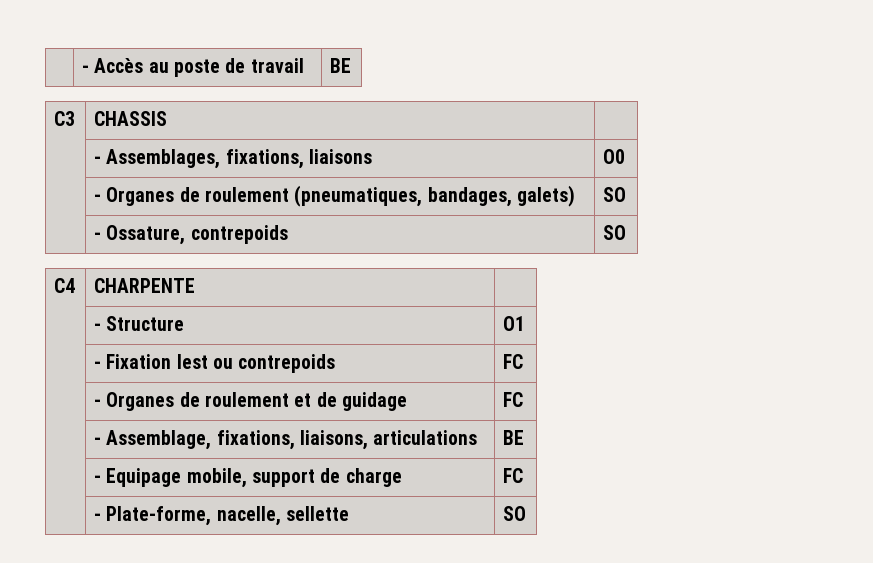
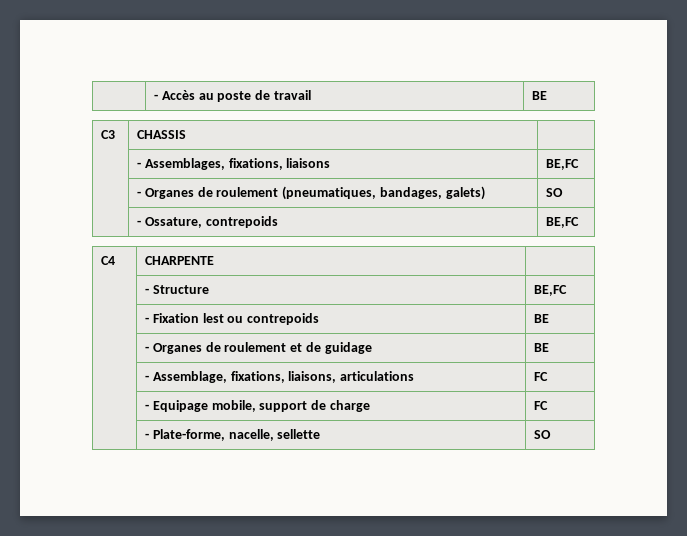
- | - Assemblages, fixations, liaisons | O0
+ | - Assemblages, fixations, liaisons | BE,FC
- | - Ossature, contrepoids | SO
+ | - Ossature, contrepoids | BE,FC
- | - Structure | O1
+ | - Structure | BE,FC
- | - Fixation lest ou contrepoids | FC
+ | - Fixation lest ou contrepoids | BE
- | - Organes de roulement et de guidage | FC
+ | - Organes de roulement et de guidage | BE
- | - Assemblage, fixations, liaisons, articulations | BE
+ | - Assemblage, fixations, liaisons, articulations | FC

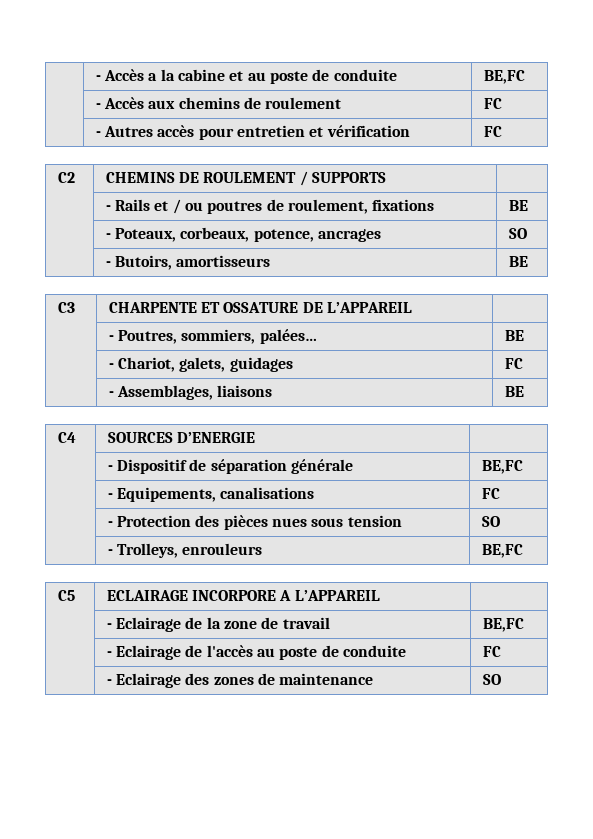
- | - Accès au poste de travail | BE
- C3 | CHASSIS |
+ | - Accès a la cabine et au poste de conduite | BE,FC
+ | - Accès aux chemins de roulement | FC
+ | - Autres accès pour entretien et vérification | FC
+ C2 | CHEMINS DE ROULEMENT / SUPPORTS |
+ | - Rails et / ou poutres de roulement, fixations | BE
+ | - Poteaux, corbeaux, potence, ancrages | SO
+ | - Butoirs, amortisseurs | BE
+ C3 | CHARPENTE ET OSSATURE DE L’APPAREIL |
+ | - Poutres, sommiers, palées… | BE
+ | - Chariot, galets, guidages | FC
- | - Assemblages, fixations, liaisons | BE,FC
- | - Organes de roulement (pneumatiques, bandages, galets) | SO
- | - Ossature, contrepoids | BE,FC
- C4 | CHARPENTE |
- | - Structure | BE,FC
- | - Fixation lest ou contrepoids | BE
- | - Organes de roulement et de guidage | BE
- | - Assemblage, fixations, liaisons, articulations | FC
- | - Equipage mobile, support de charge | FC
- | - Plate-forme, nacelle, sellette | SO
+ | - Assemblages, liaisons | BE
+ C4 | SOURCES D’ENERGIE |
+ | - Dispositif de séparation générale | BE,FC
+ | - Equipements, canalisations | FC
+ | - Protection des pièces nues sous tension | SO
+ | - Trolleys, enrouleurs | BE,FC
+ C5 | ECLAIRAGE INCORPORE A L’APPAREIL |
+ | - Eclairage de la zone de travail | BE,FC
+ | - Eclairage de l'accès au poste de conduite | FC
+ | - Eclairage des zones de maintenance | SO

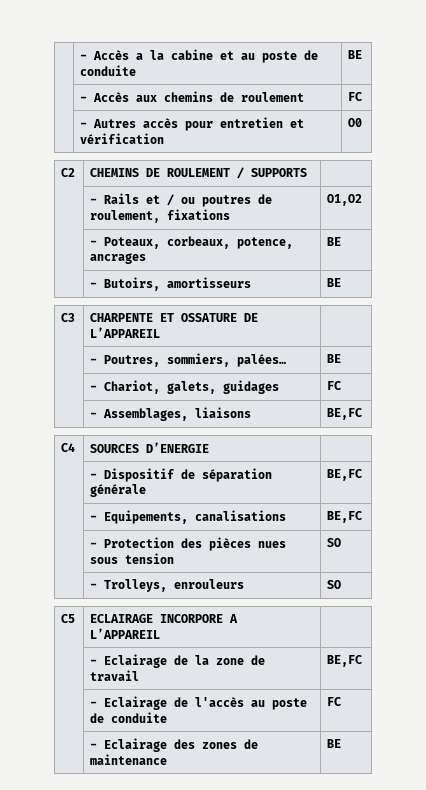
- | - Accès a la cabine et au poste de conduite | BE,FC
+ | - Accès a la cabine et au poste de conduite | BE
- | - Autres accès pour entretien et vérification | FC
+ | - Autres accès pour entretien et vérification | O0
- | - Rails et / ou poutres de roulement, fixations | BE
+ | - Rails et / ou poutres de roulement, fixations | O1,O2
- | - Poteaux, corbeaux, potence, ancrages | SO
+ | - Poteaux, corbeaux, potence, ancrages | BE
- | - Assemblages, liaisons | BE
+ | - Assemblages, liaisons | BE,FC
- | - Equipements, canalisations | FC
+ | - Equipements, canalisations | BE,FC
- | - Trolleys, enrouleurs | BE,FC
+ | - Trolleys, enrouleurs | SO
- | - Eclairage des zones de maintenance | SO
+ | - Eclairage des zones de maintenance | BE

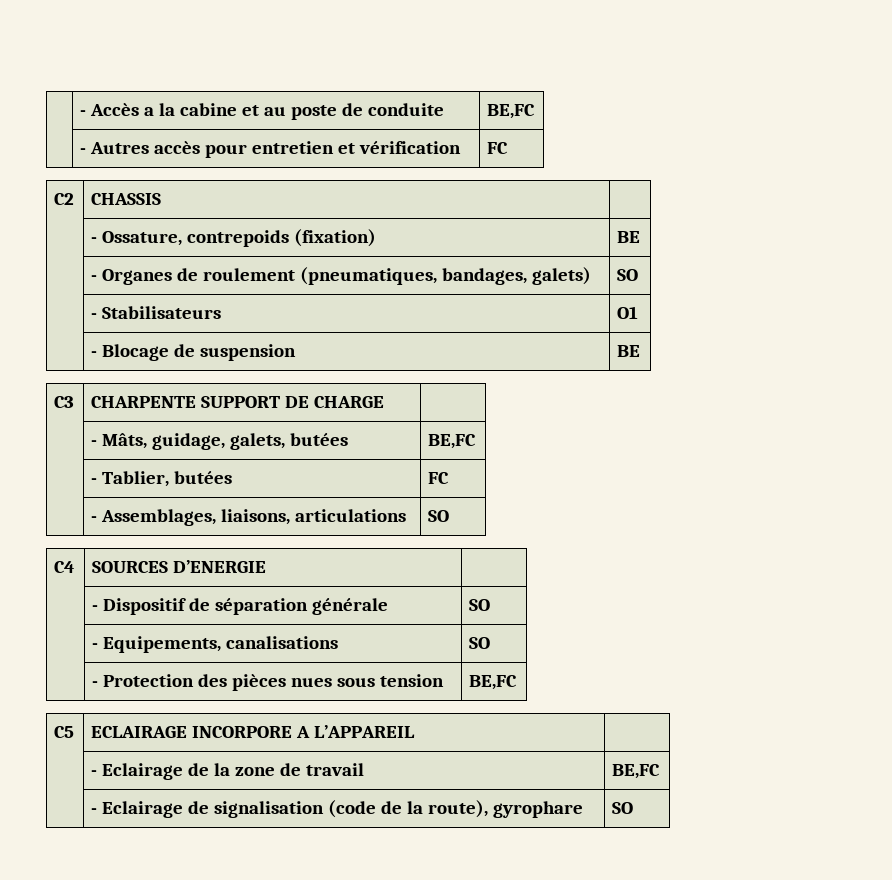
- | - Accès a la cabine et au poste de conduite | BE
- | - Accès aux chemins de roulement | FC
+ | - Accès a la cabine et au poste de conduite | BE,FC
- | - Autres accès pour entretien et vérification | O0
+ | - Autres accès pour entretien et vérification | FC
- C2 | CHEMINS DE ROULEMENT / SUPPORTS |
- | - Rails et / ou poutres de roulement, fixations | O1,O2
- | - Poteaux, corbeaux, potence, ancrages | BE
- | - Butoirs, amortisseurs | BE
- C3 | CHARPENTE ET OSSATURE DE L’APPAREIL |
- | - Poutres, sommiers, palées… | BE
- | - Chariot, galets, guidages | FC
+ C2 | CHASSIS |
+ | - Ossature, contrepoids (fixation) | BE
+ | - Organes de roulement (pneumatiques, bandages, galets) | SO
+ | - Stabilisateurs | O1
+ | - Blocage de suspension | BE
+ C3 | CHARPENTE SUPPORT DE CHARGE |
+ | - Mâts, guidage, galets, butées | BE,FC
+ | - Tablier, butées | FC
- | - Assemblages, liaisons | BE,FC
+ | - Assemblages, liaisons, articulations | SO
- | - Dispositif de séparation générale | BE,FC
+ | - Dispositif de séparation générale | SO
- | - Equipements, canalisations | BE,FC
+ | - Equipements, canalisations | SO
- | - Protection des pièces nues sous tension | SO
- | - Trolleys, enrouleurs | SO
+ | - Protection des pièces nues sous tension | BE,FC
- | - Eclairage de l'accès au poste de conduite | FC
- | - Eclairage des zones de maintenance | BE
+ | - Eclairage de signalisation (code de la route), gyrophare | SO

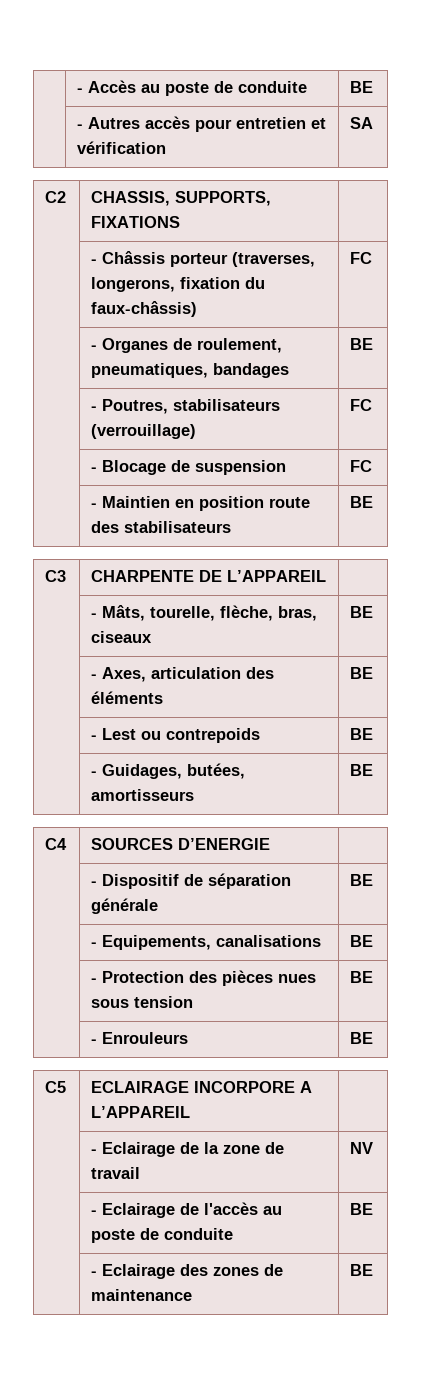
- | - Accès a la cabine et au poste de conduite | BE,FC
+ | - Accès au poste de conduite | BE
- | - Autres accès pour entretien et vérification | FC
+ | - Autres accès pour entretien et vérification | SA
- C2 | CHASSIS |
- | - Ossature, contrepoids (fixation) | BE
- | - Organes de roulement (pneumatiques, bandages, galets) | SO
- | - Stabilisateurs | O1
- | - Blocage de suspension | BE
+ C2 | CHASSIS, SUPPORTS, FIXATIONS |
+ | - Châssis porteur (traverses, longerons, fixation du faux-châssis) | FC
+ | - Organes de roulement, pneumatiques, bandages | BE
+ | - Poutres, stabilisateurs (verrouillage) | FC
+ | - Blocage de suspension | FC
+ | - Maintien en position route des stabilisateurs | BE
- C3 | CHARPENTE SUPPORT DE CHARGE |
+ C3 | CHARPENTE DE L’APPAREIL |
- | - Mâts, guidage, galets, butées | BE,FC
- | - Tablier, butées | FC
- | - Assemblages, liaisons, articulations | SO
+ | - Mâts, tourelle, flèche, bras, ciseaux | BE
+ | - Axes, articulation des éléments | BE
+ | - Lest ou contrepoids | BE
+ | - Guidages, butées, amortisseurs | BE
- | - Dispositif de séparation générale | SO
+ | - Dispositif de séparation générale | BE
- | - Equipements, canalisations | SO
+ | - Equipements, canalisations | BE
- | - Protection des pièces nues sous tension | BE,FC
+ | - Protection des pièces nues sous tension | BE
+ | - Enrouleurs | BE
- | - Eclairage de la zone de travail | BE,FC
- | - Eclairage de signalisation (code de la route), gyrophare | SO
+ | - Eclairage de la zone de travail | NV
+ | - Eclairage de l'accès au poste de conduite | BE
+ | - Eclairage des zones de maintenance | BE

